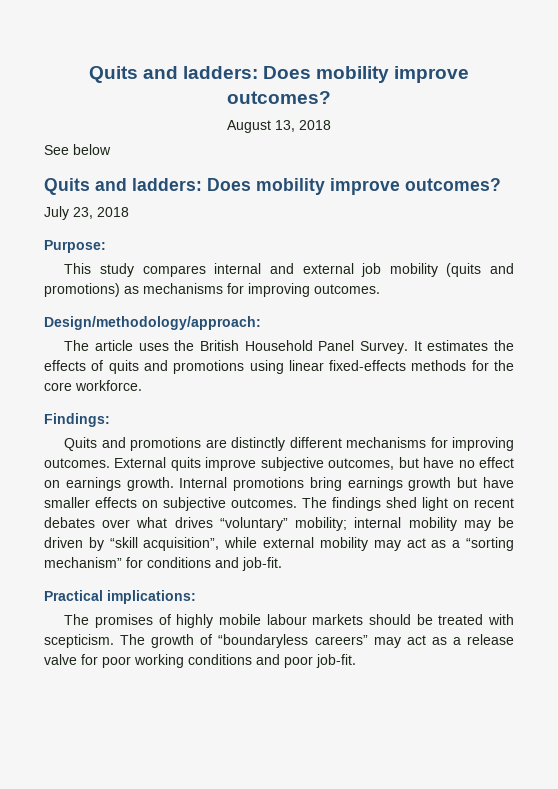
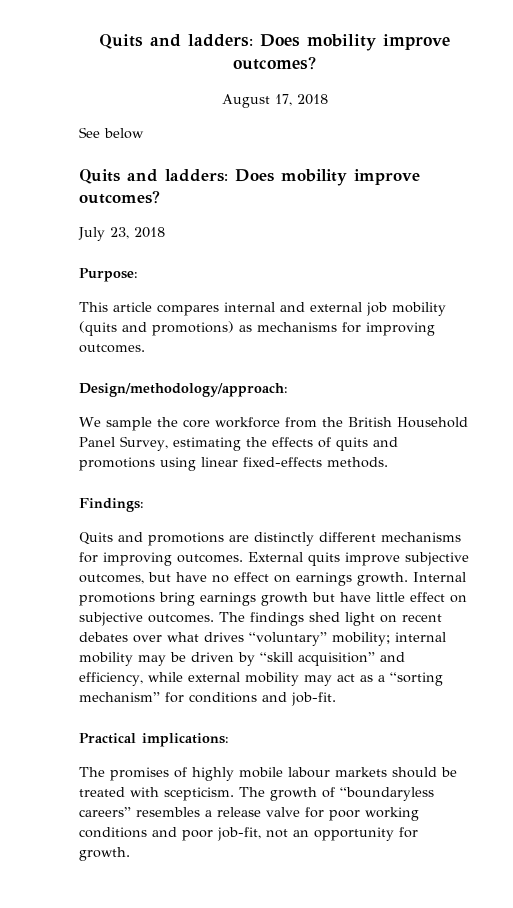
- August 13, 2018
+ August 17, 2018
- This study compares internal and external job mobility (quits and promotions) as mechanisms for improving outcomes.
+ This article compares internal and external job mobility (quits and promotions) as mechanisms for improving outcomes.
- The article uses the British Household Panel Survey. It estimates the effects of quits and promotions using linear fixed-effects methods for the core workforce.
+ We sample the core workforce from the British Household Panel Survey, estimating the effects of quits and promotions using linear fixed-effects methods.
- Internal promotions bring earnings growth but have smaller effects on subjective outcomes.
+ Internal promotions bring earnings growth but have little effect on subjective outcomes.
- The findings shed light on recent debates over what drives “voluntary” mobility; internal mobility may be driven by “skill acquisition”, while external mobility may act as a “sorting mechanism” for conditions and job-fit.
+ The findings shed light on recent debates over what drives “voluntary” mobility; internal mobility may be driven by “skill acquisition” and efficiency, while external mobility may act as a “sorting mechanism” for conditions and job-fit.
- The growth of “boundaryless careers” may act as a release valve for poor working conditions and poor job-fit.
+ The growth of “boundaryless careers” resembles a release valve for poor working conditions and poor job-fit, not an opportunity for growth.

